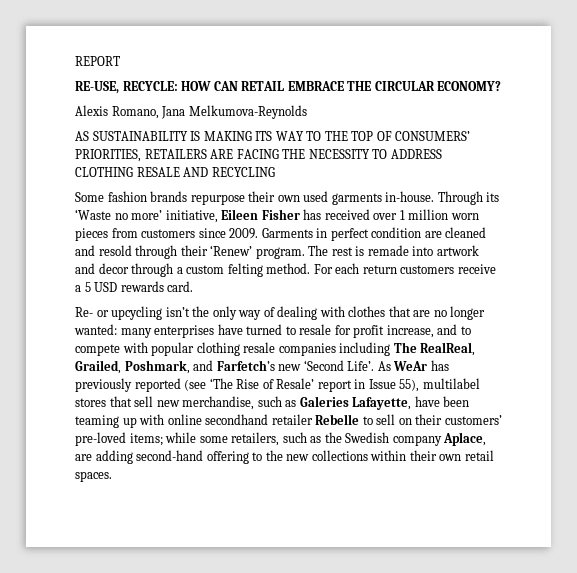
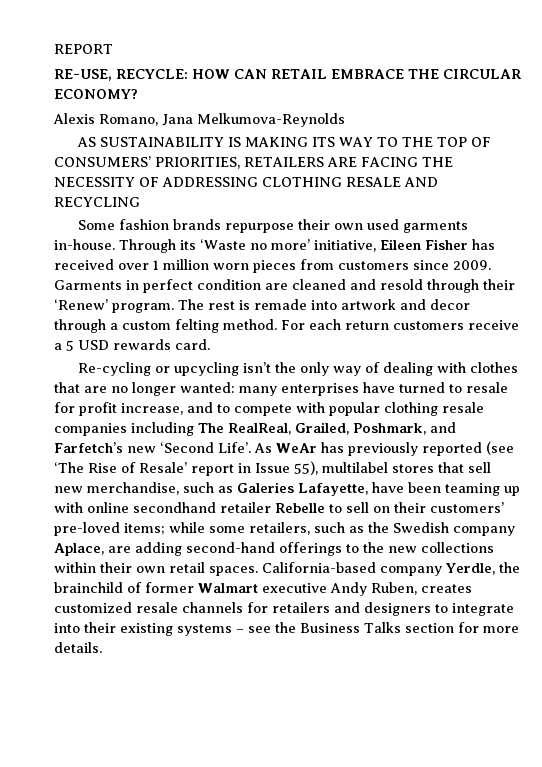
- AS SUSTAINABILITY IS MAKING ITS WAY TO THE TOP OF CONSUMERS’ PRIORITIES, RETAILERS ARE FACING THE NECESSITY TO ADDRESS CLOTHING RESALE AND RECYCLING
+ AS SUSTAINABILITY IS MAKING ITS WAY TO THE TOP OF CONSUMERS’ PRIORITIES, RETAILERS ARE FACING THE NECESSITY OF ADDRESSING CLOTHING RESALE AND RECYCLING
- Re- or upcycling isn’t the only way of dealing with clothes that are no longer wanted: many enterprises have turned to resale for profit increase, and to compete with popular clothing resale companies including The RealReal, Grailed, Poshmark, and Farfetch’s new ‘Second Life’.
+ Re-cycling or upcycling isn’t the only way of dealing with clothes that are no longer wanted: many enterprises have turned to resale for profit increase, and to compete with popular clothing resale companies including The RealReal, Grailed, Poshmark, and Farfetch’s new ‘Second Life’.
- while some retailers, such as the Swedish company Aplace, are adding second-hand offering to the new collections within their own retail spaces.
+ while some retailers, such as the Swedish company Aplace, are adding second-hand offerings to the new collections within their own retail spaces.
+ California-based company Yerdle, the brainchild of former Walmart executive Andy Ruben, creates customized resale channels for retailers and designers to integrate into their existing systems – see the Business Talks section for more details.

